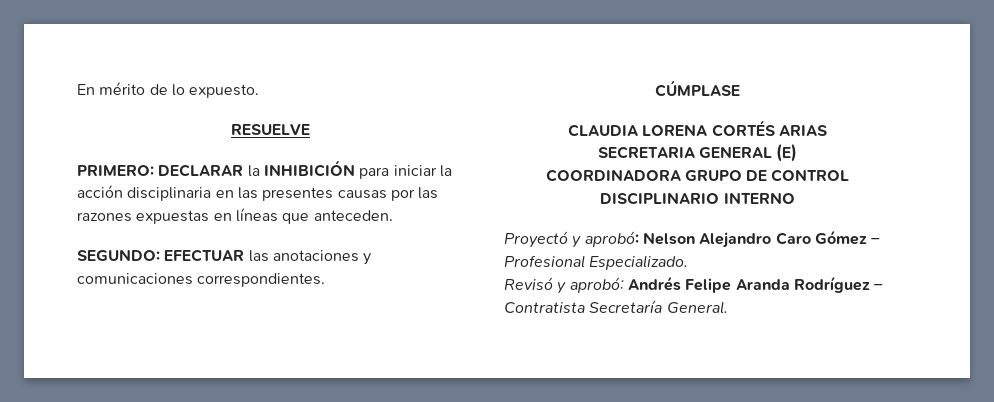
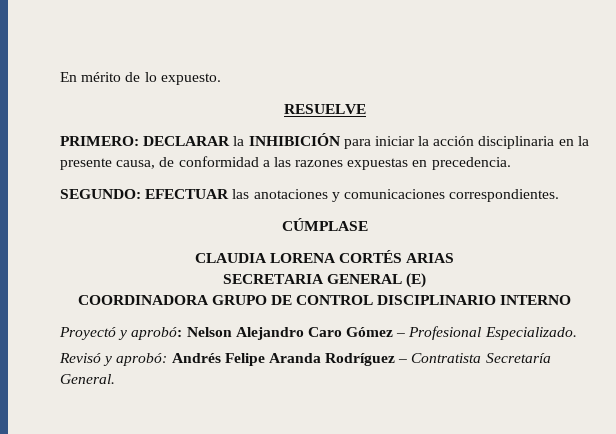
- PRIMERO: DECLARAR la INHIBICIÓN para iniciar la acción disciplinaria en las presentes causas por las razones expuestas en líneas que anteceden.
+ PRIMERO: DECLARAR la INHIBICIÓN para iniciar la acción disciplinaria en la presente causa, de conformidad a las razones expuestas en precedencia.

